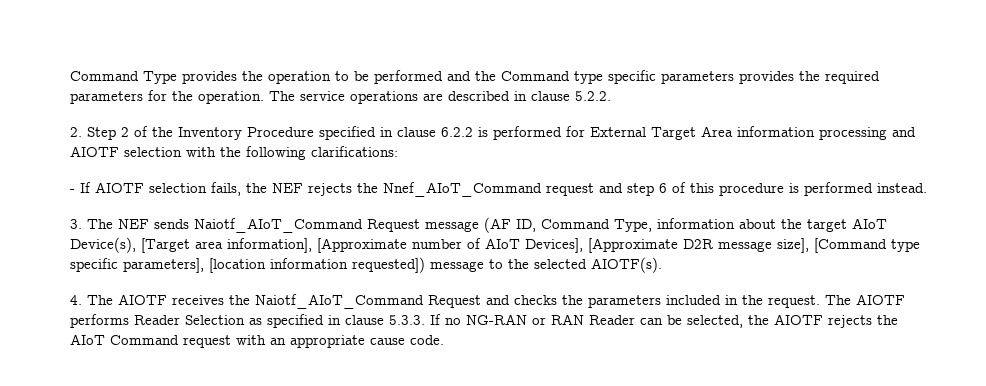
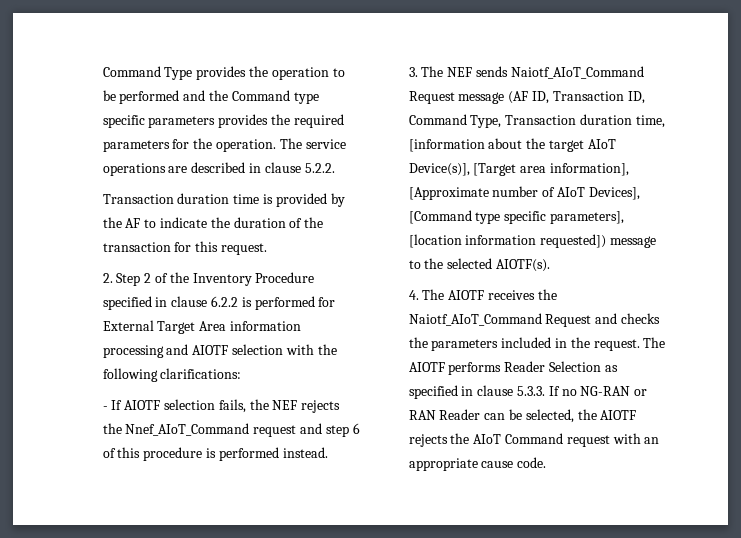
+ Transaction duration time is provided by the AF to indicate the duration of the transaction for this request.
- 3. The NEF sends Naiotf_AIoT_Command Request message (AF ID, Command Type, information about the target AIoT Device(s), [Target area information], [Approximate number of AIoT Devices], [Approximate D2R message size], [Command type specific parameters], [location information requested]) message to the selected AIOTF(s).
+ 3. The NEF sends Naiotf_AIoT_Command Request message (AF ID, Transaction ID, Command Type, Transaction duration time, [information about the target AIoT Device(s)], [Target area information], [Approximate number of AIoT Devices], [Command type specific parameters], [location information requested]) message to the selected AIOTF(s).

